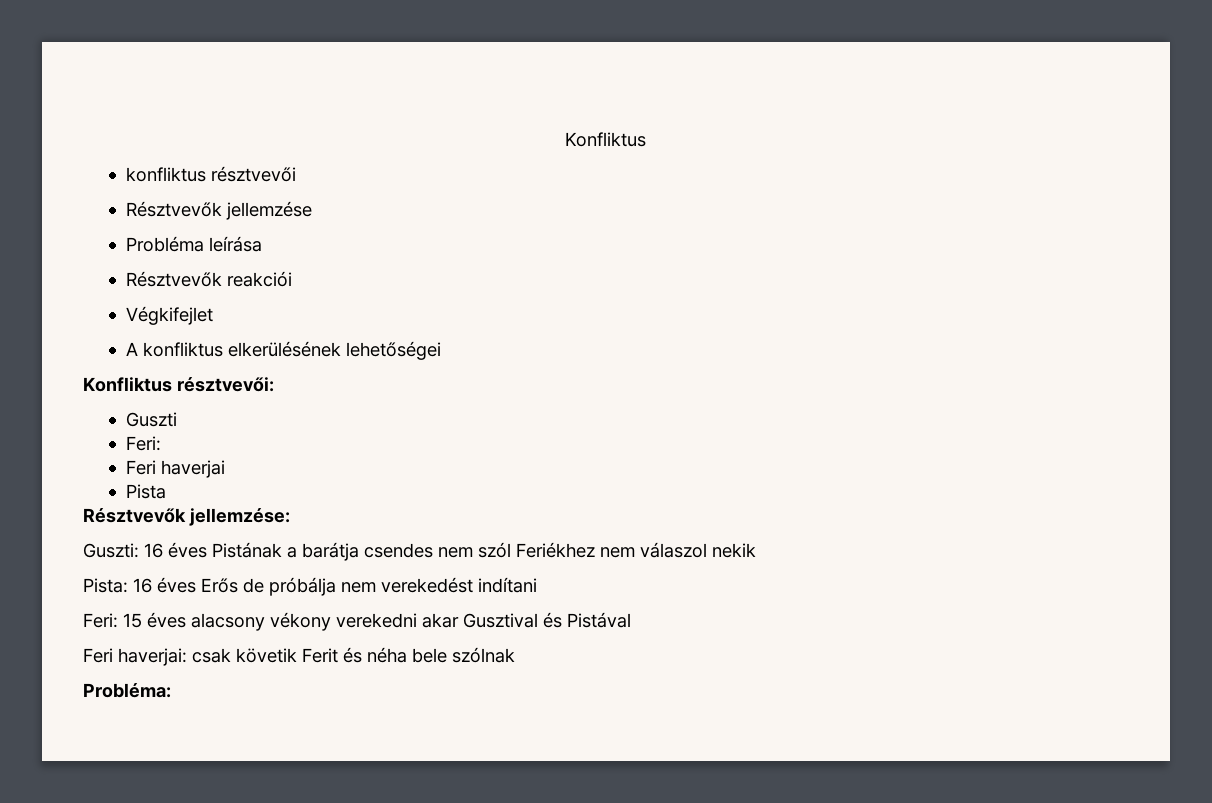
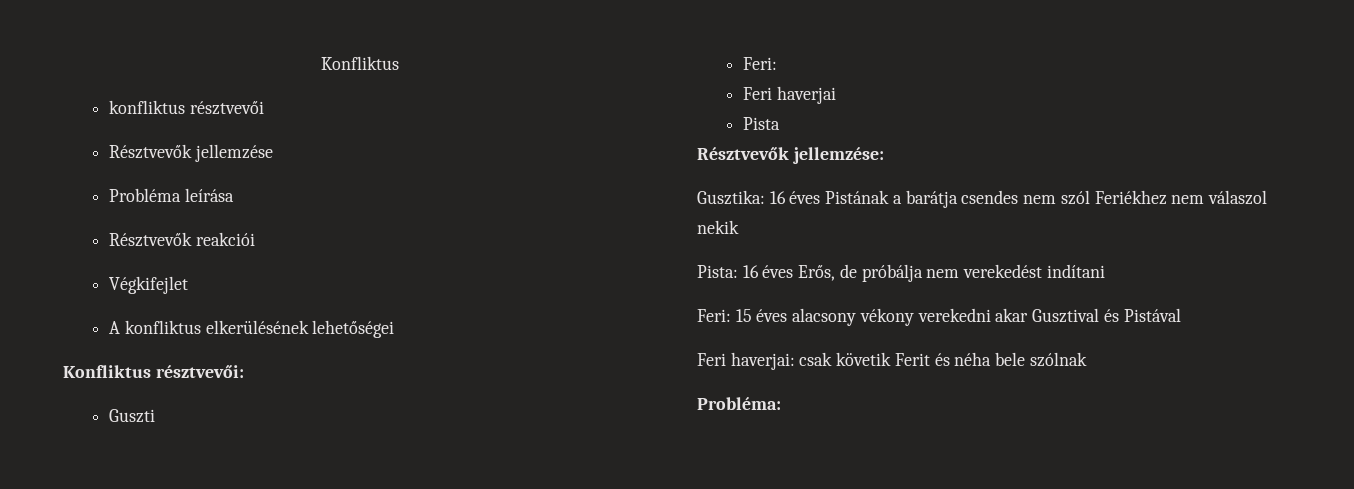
- Guszti: 16 éves Pistának a barátja csendes nem szól Feriékhez nem válaszol nekik
+ Gusztika: 16 éves Pistának a barátja csendes nem szól Feriékhez nem válaszol nekik
- Pista: 16 éves Erős de próbálja nem verekedést indítani
+ Pista: 16 éves Erős, de próbálja nem verekedést indítani

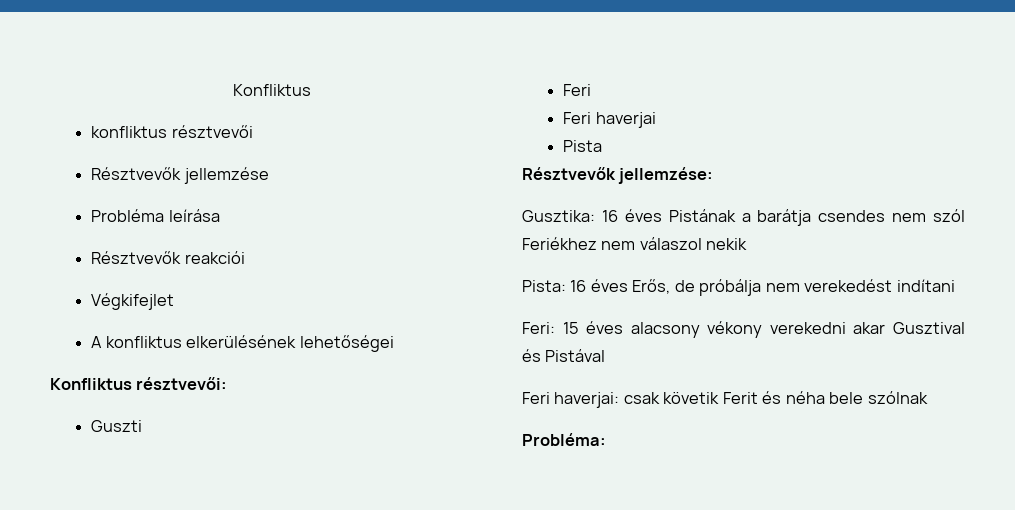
  Guszti
- Feri:
+ Feri

